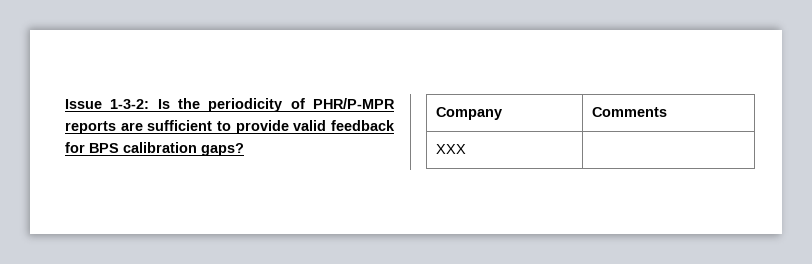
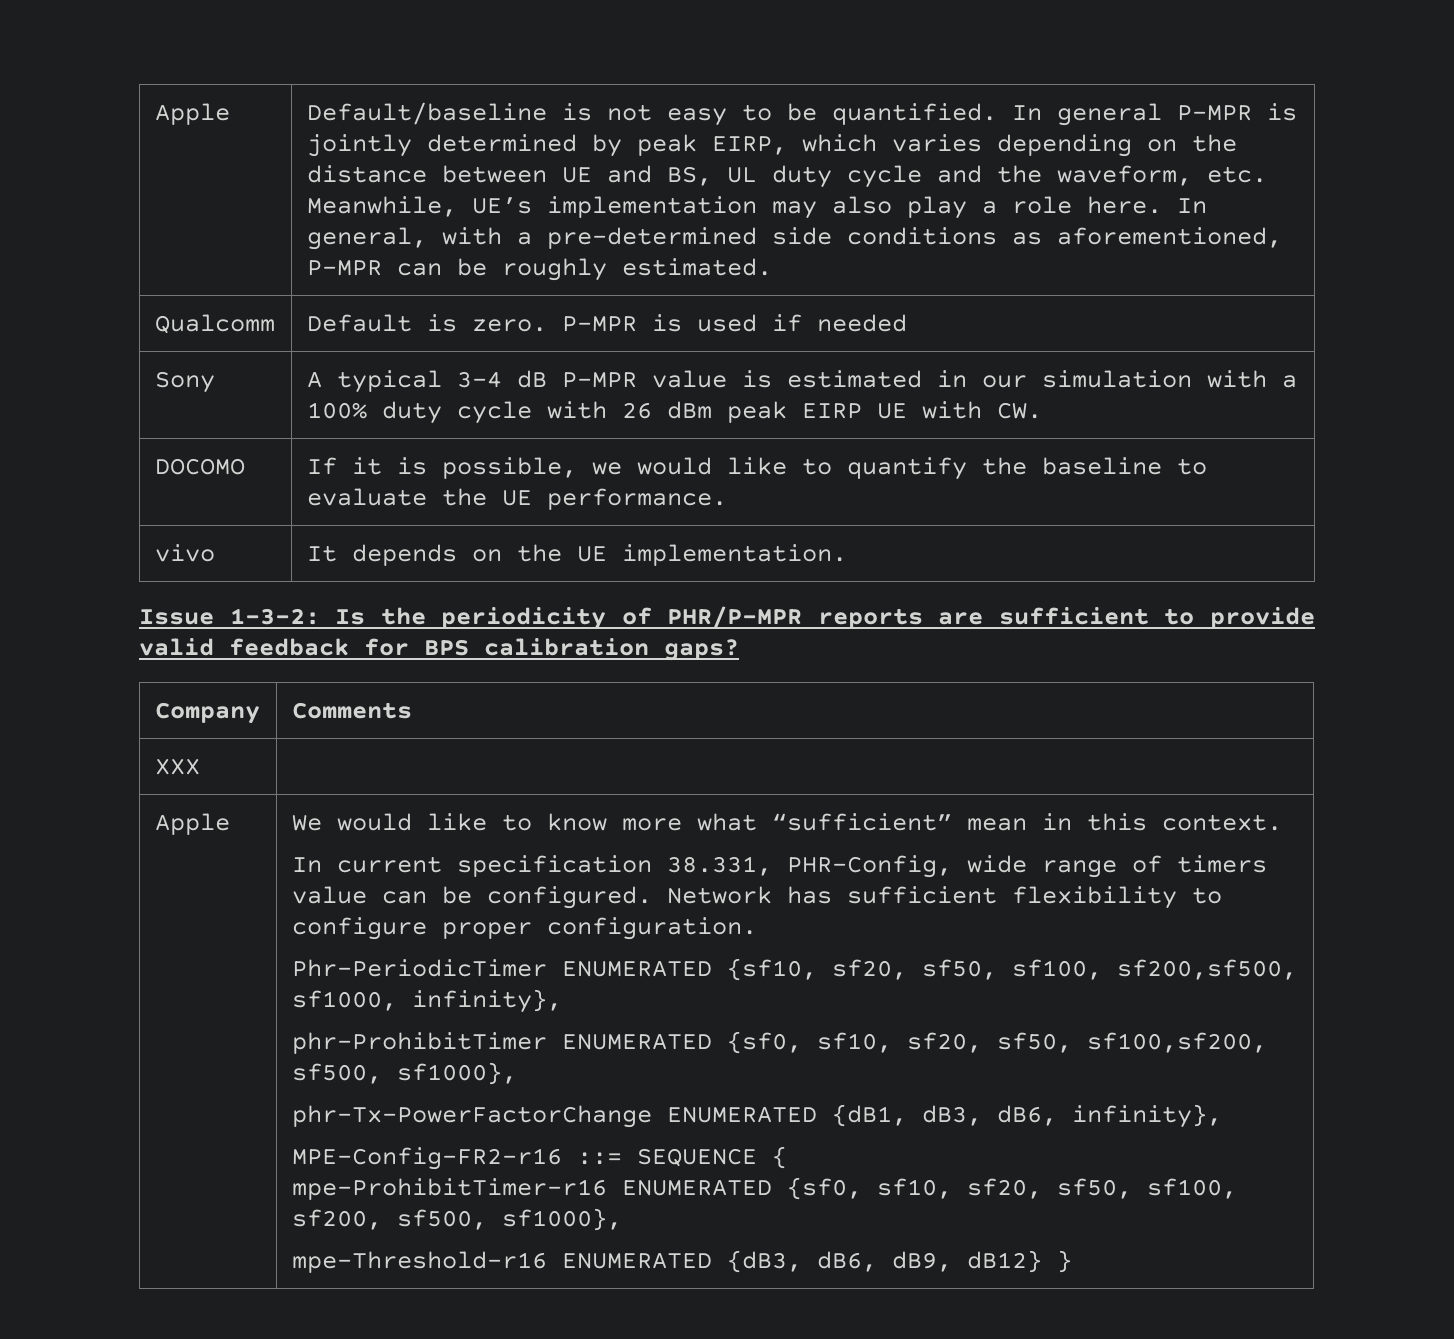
+ Apple | Default/baseline is not easy to be quantified. In general P-MPR is jointly determined by peak EIRP, which varies depending on the distance between UE and BS, UL duty cycle and the waveform, etc. Meanwhile, UE’s implementation may also play a role here. In general, with a pre-determined side conditions as aforementioned, P-MPR can be roughly estimated.
+ Qualcomm | Default is zero. P-MPR is used if needed
+ Sony | A typical 3-4 dB P-MPR value is estimated in our simulation with a 100% duty cycle with 26 dBm peak EIRP UE with CW.
+ DOCOMO | If it is possible, we would like to quantify the baseline to evaluate the UE performance.
+ vivo | It depends on the UE implementation.
+ Apple | We would like to know more what “sufficient” mean in this context.
+ In current specification 38.331, PHR-Config, wide range of timers value can be configured. Network has sufficient flexibility to configure proper configuration.
+ Phr-PeriodicTimer ENUMERATED {sf10, sf20, sf50, sf100, sf200,sf500, sf1000, infinity},
+ phr-ProhibitTimer ENUMERATED {sf0, sf10, sf20, sf50, sf100,sf200, sf500, sf1000},
+ phr-Tx-PowerFactorChange ENUMERATED {dB1, dB3, dB6, infinity},
+ MPE-Config-FR2-r16 ::= SEQUENCE {
+ mpe-ProhibitTimer-r16 ENUMERATED {sf0, sf10, sf20, sf50, sf100, sf200, sf500, sf1000},
+ mpe-Threshold-r16 ENUMERATED {dB3, dB6, dB9, dB12} }

